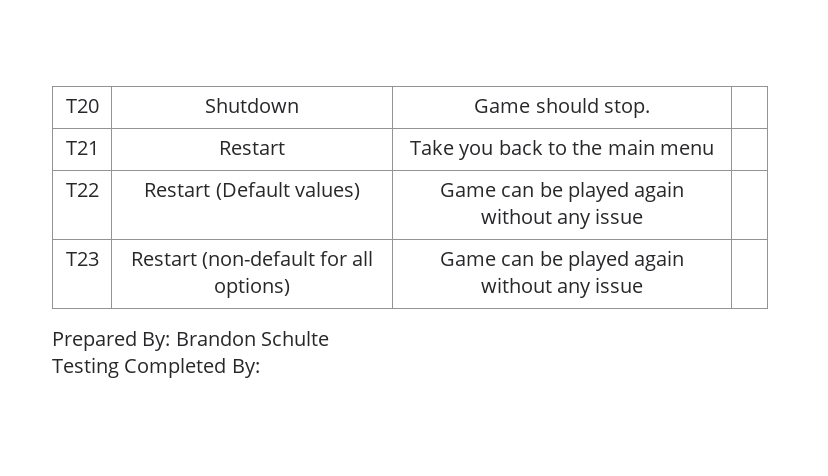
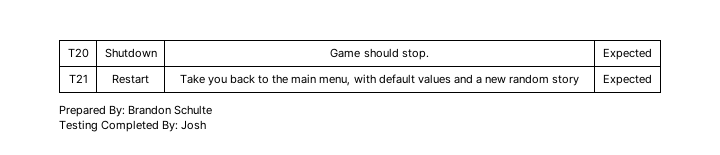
- T20 | Shutdown | Game should stop. |
+ T20 | Shutdown | Game should stop. | Expected
- T21 | Restart | Take you back to the main menu |
- T22 | Restart (Default values) | Game can be played again without any issue |
- T23 | Restart (non-default for all options) | Game can be played again without any issue |
+ T21 | Restart | Take you back to the main menu, with default values and a new random story | Expected
- Testing Completed By:
+ Testing Completed By: Josh

